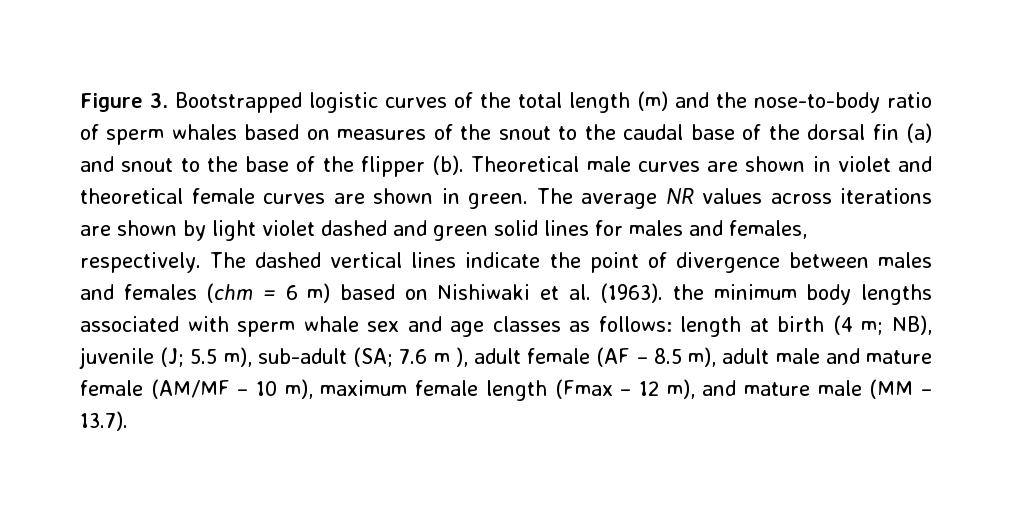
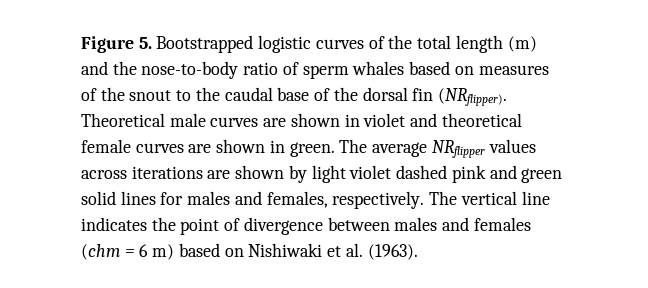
- Figure 3. Bootstrapped logistic curves of the total length (m) and the nose-to-body ratio of sperm whales based on measures of the snout to the caudal base of the dorsal fin (a) and snout to the base of the flipper (b).
+ Figure 5. Bootstrapped logistic curves of the total length (m) and the nose-to-body ratio of sperm whales based on measures of the snout to the caudal base of the dorsal fin (NRflipper).
- The average NR values across iterations are shown by light violet dashed and green solid lines for males and females, respectively.
+ The average NRflipper values across iterations are shown by light violet dashed pink and green solid lines for males and females, respectively.
- The dashed vertical lines indicate the point of divergence between males and females (chm = 6 m) based on Nishiwaki et al. (1963). the minimum body lengths associated with sperm whale sex and age classes as follows: length at birth (4 m; NB), juvenile (J; 5.5 m), sub-adult (SA; 7.6 m ), adult female (AF – 8.5 m), adult male and mature female (AM/MF – 10 m), maximum female length (Fmax – 12 m), and mature male (MM – 13.7).
+ The vertical line indicates the point of divergence between males and females (chm = 6 m) based on Nishiwaki et al. (1963).

